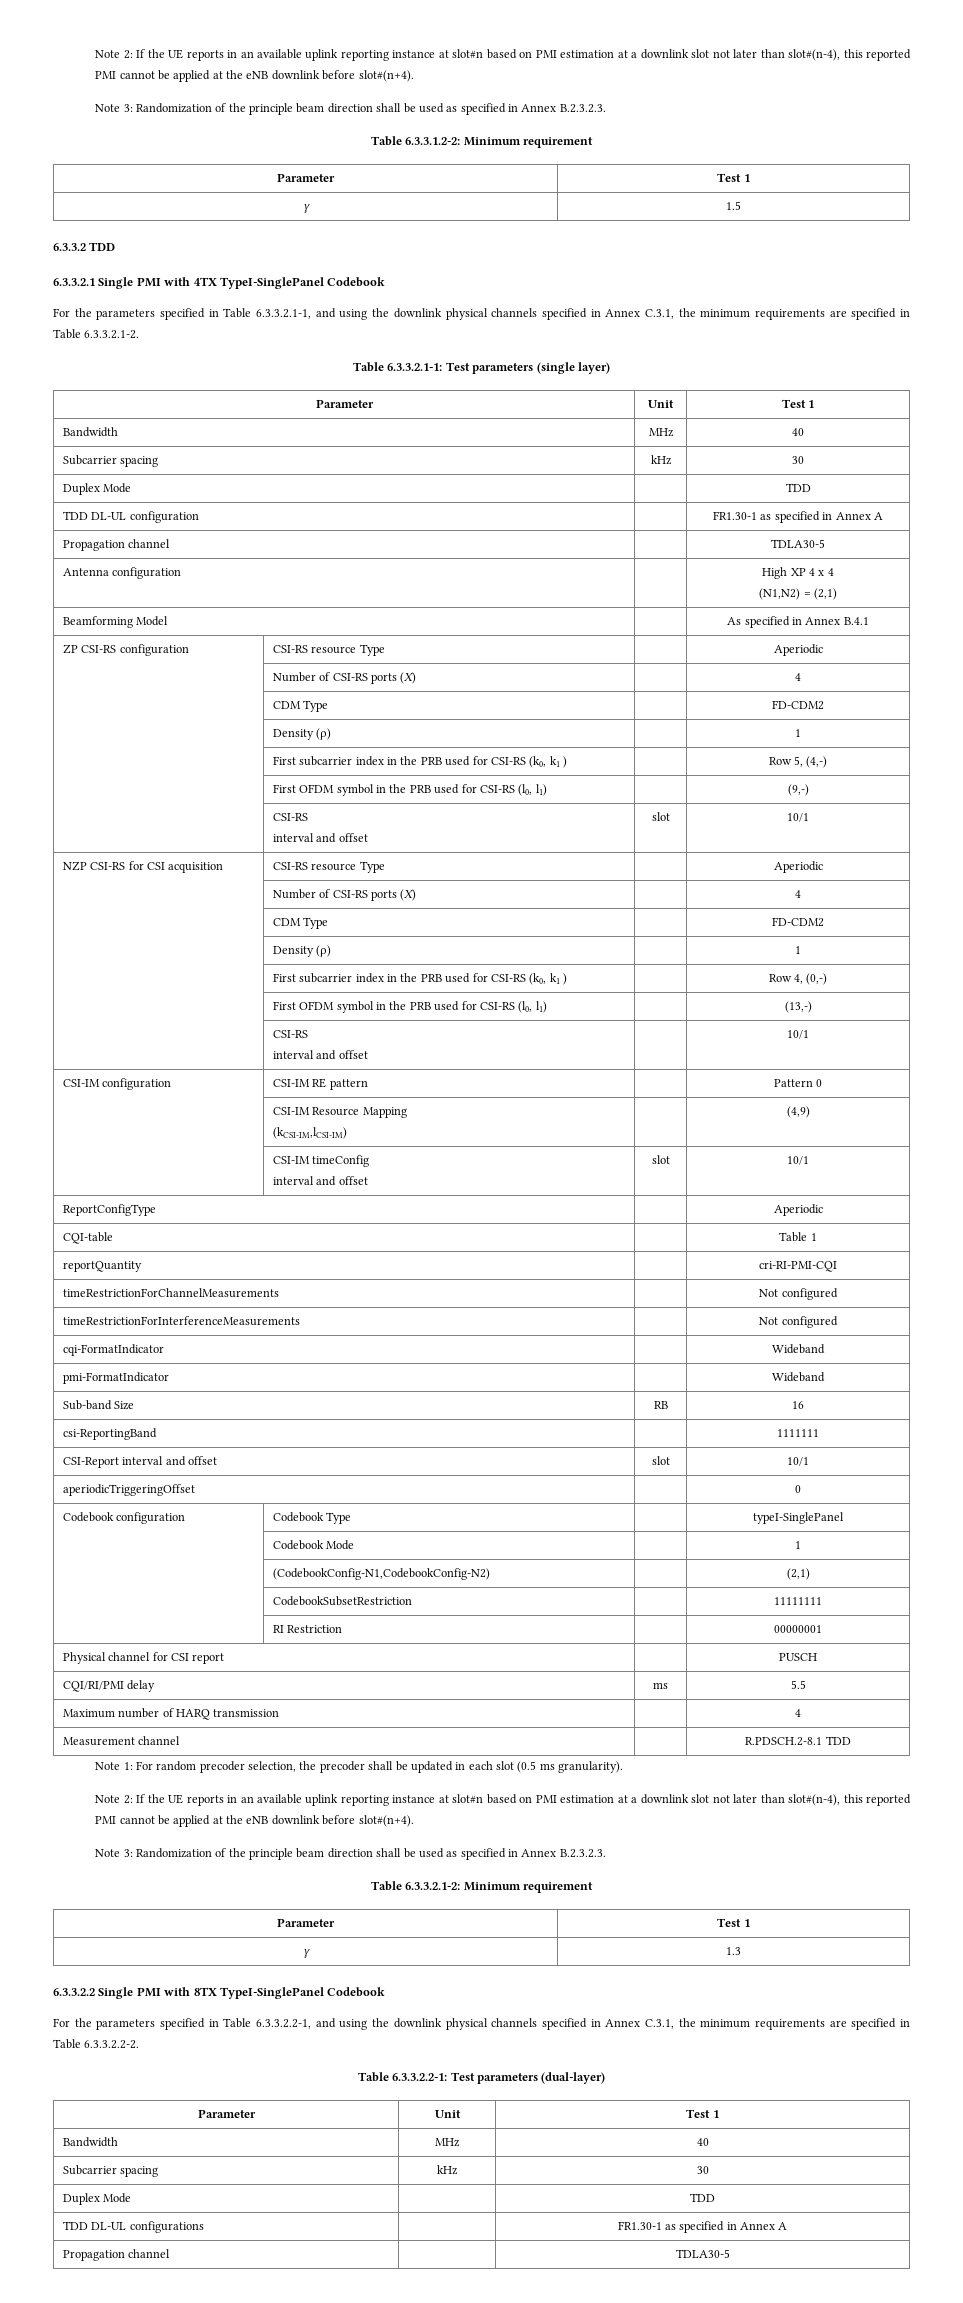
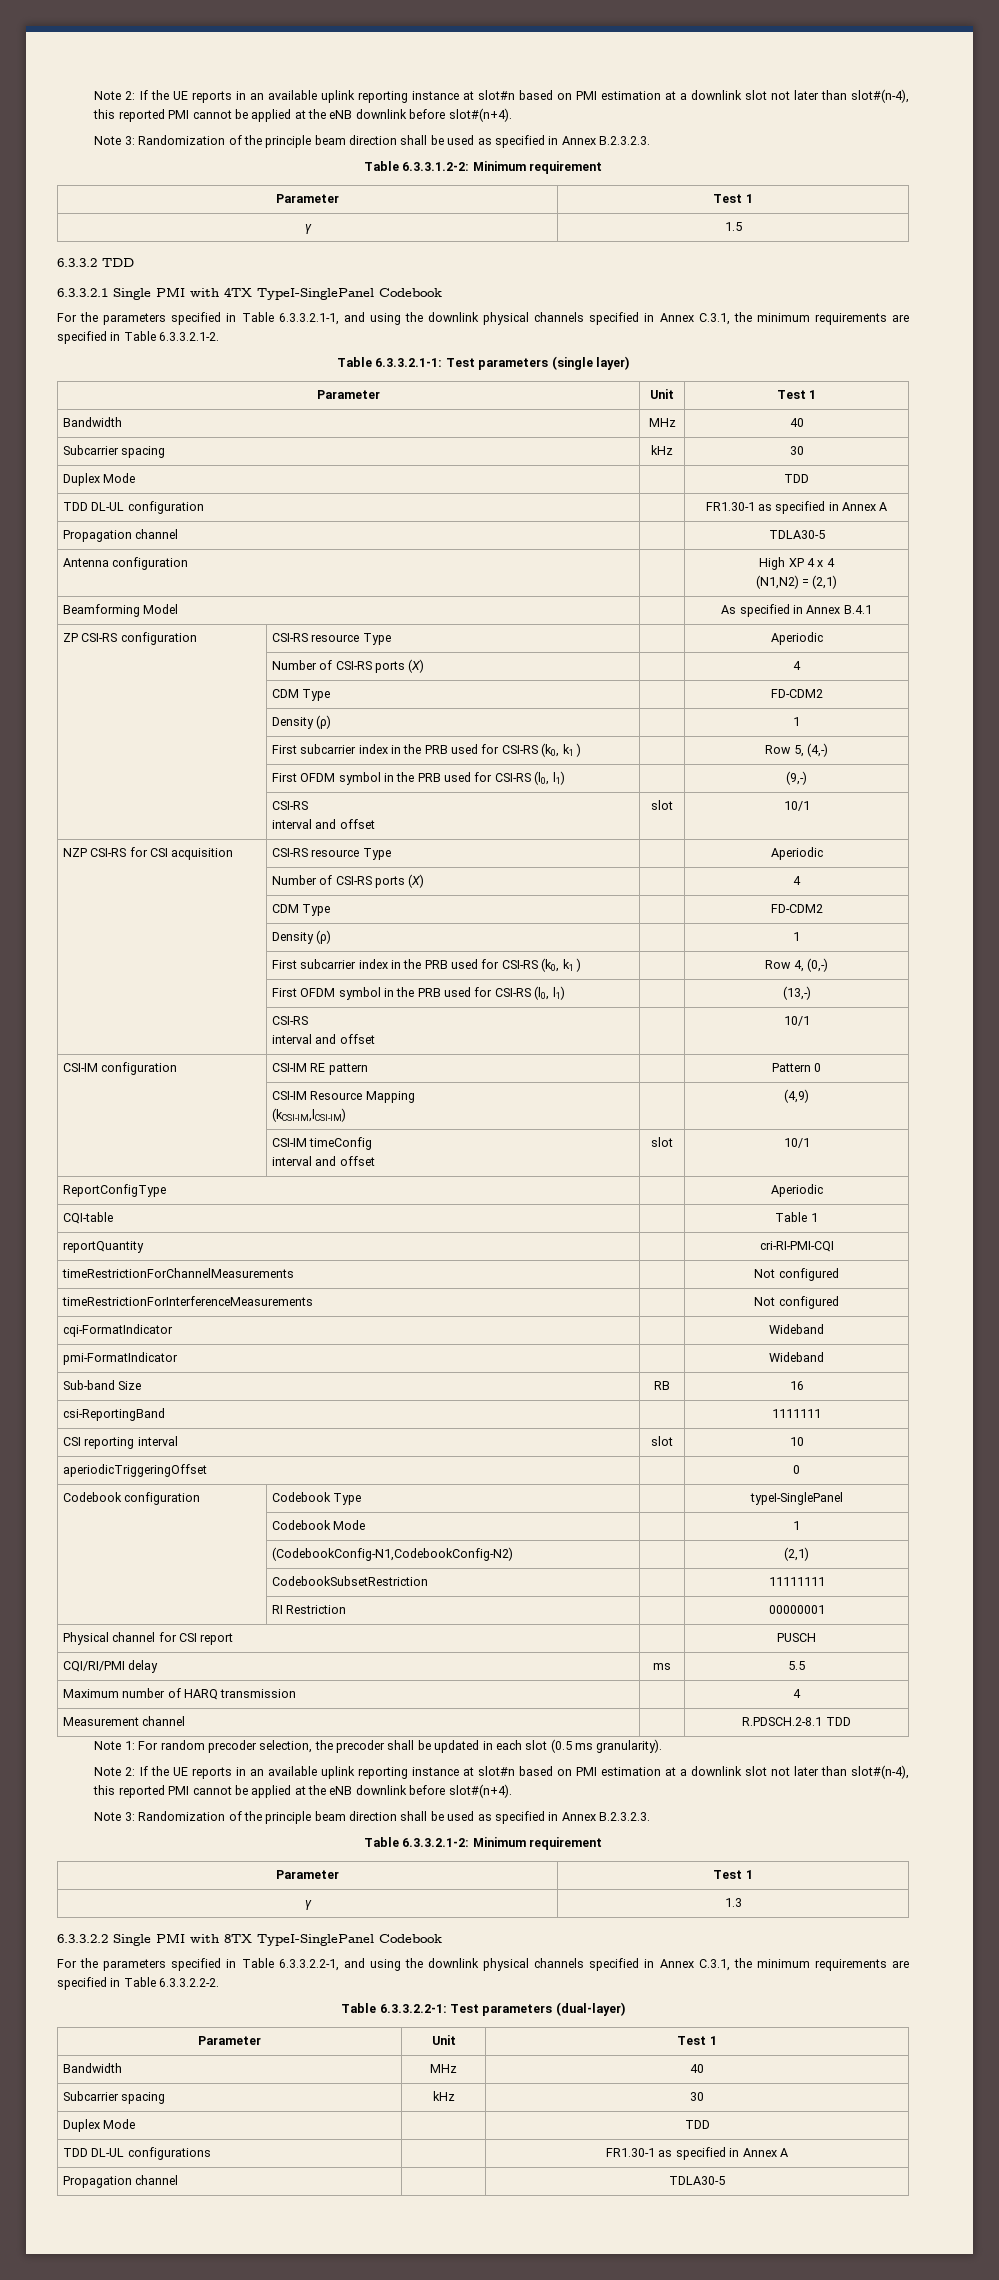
- CSI-Report interval and offset | slot | 10/1
+ CSI reporting interval | slot | 10

